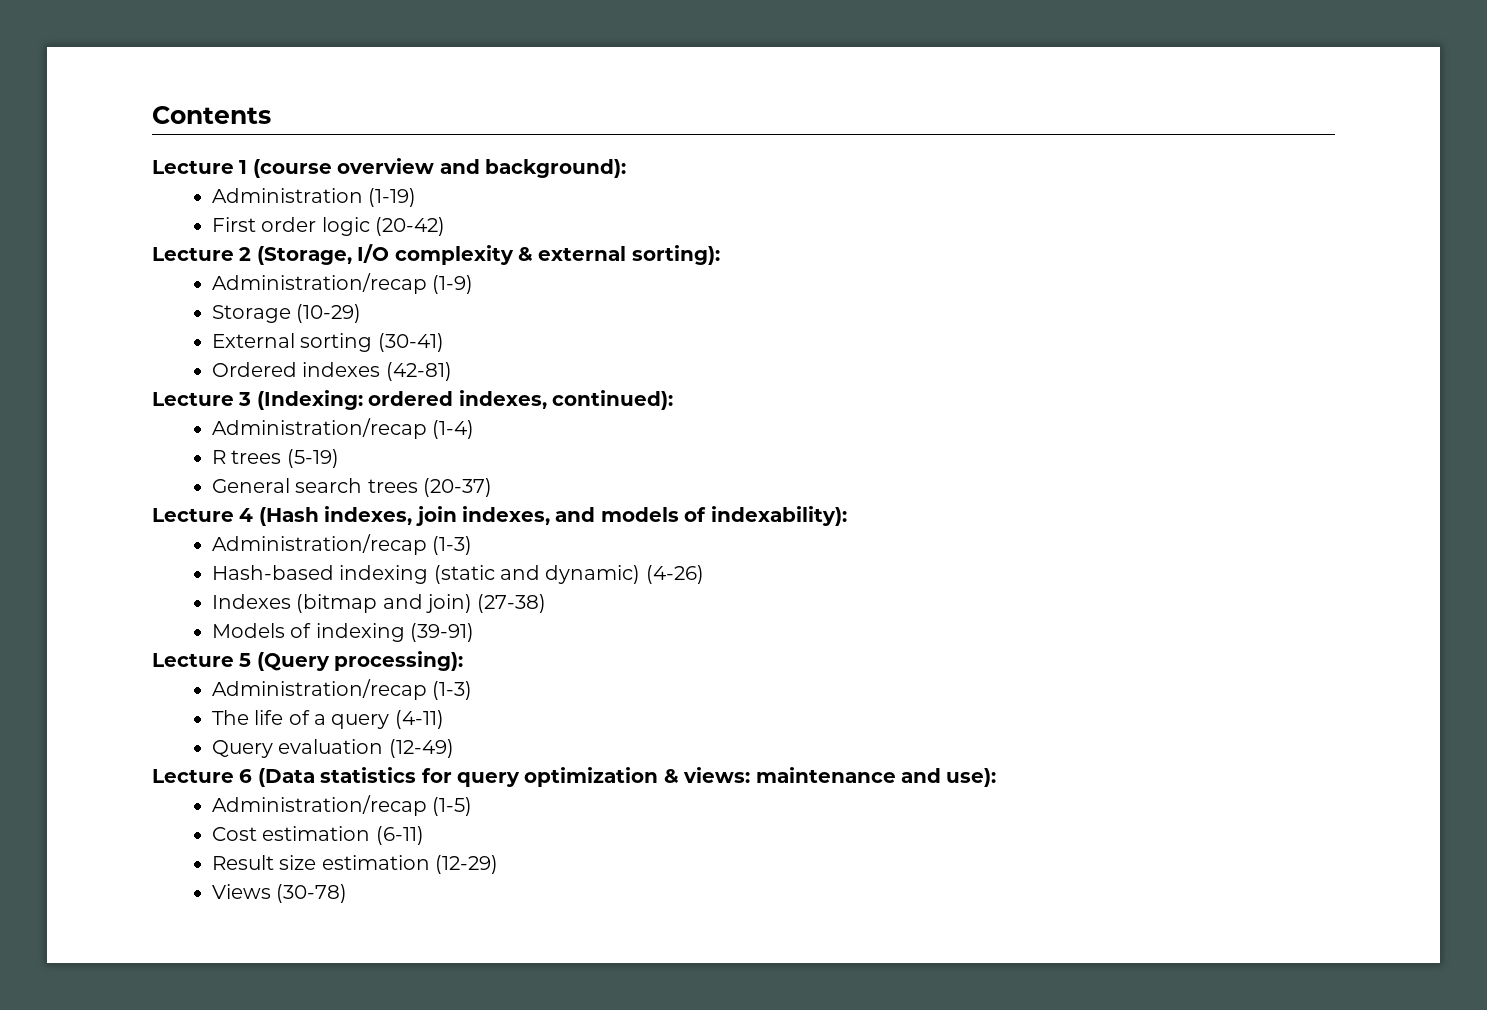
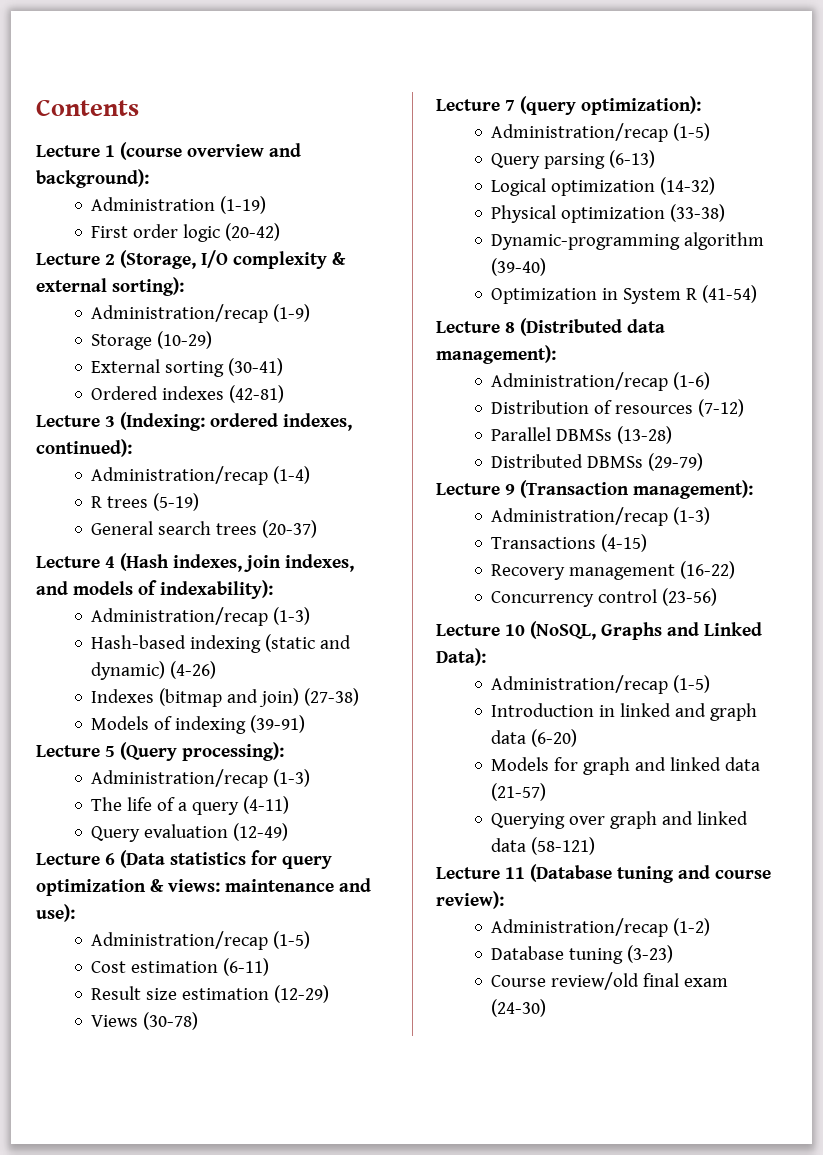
+ Lecture 7 (query optimization):
+ Administration/recap (1-5)
+ Query parsing (6-13)
+ Logical optimization (14-32)
+ Physical optimization (33-38)
+ Dynamic-programming algorithm (39-40)
+ Optimization in System R (41-54)
+ Lecture 8 (Distributed data management):
+ Administration/recap (1-6)
+ Distribution of resources (7-12)
+ Parallel DBMSs (13-28)
+ Distributed DBMSs (29-79)
+ Lecture 9 (Transaction management):
+ Administration/recap (1-3)
+ Transactions (4-15)
+ Recovery management (16-22)
+ Concurrency control (23-56)
+ Lecture 10 (NoSQL, Graphs and Linked Data):
+ Administration/recap (1-5)
+ Introduction in linked and graph data (6-20)
+ Models for graph and linked data (21-57)
+ Querying over graph and linked data (58-121)
+ Lecture 11 (Database tuning and course review):
+ Administration/recap (1-2)
+ Database tuning (3-23)
+ Course review/old final exam (24-30)

